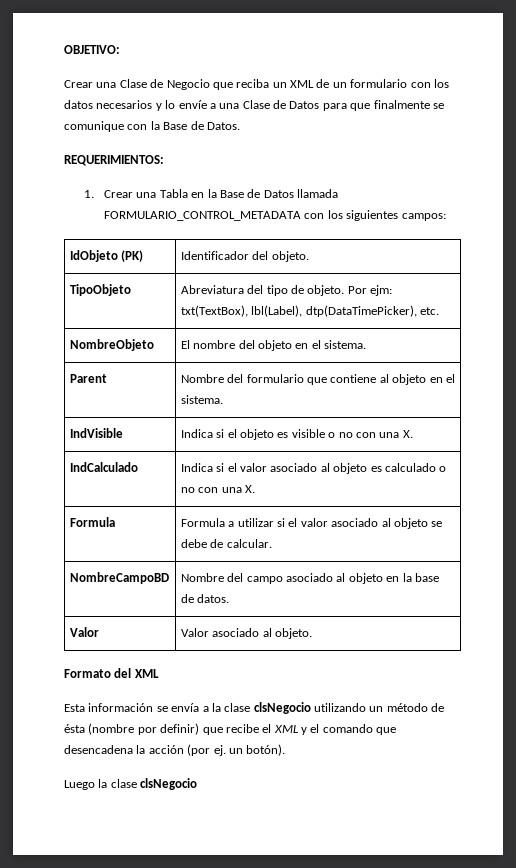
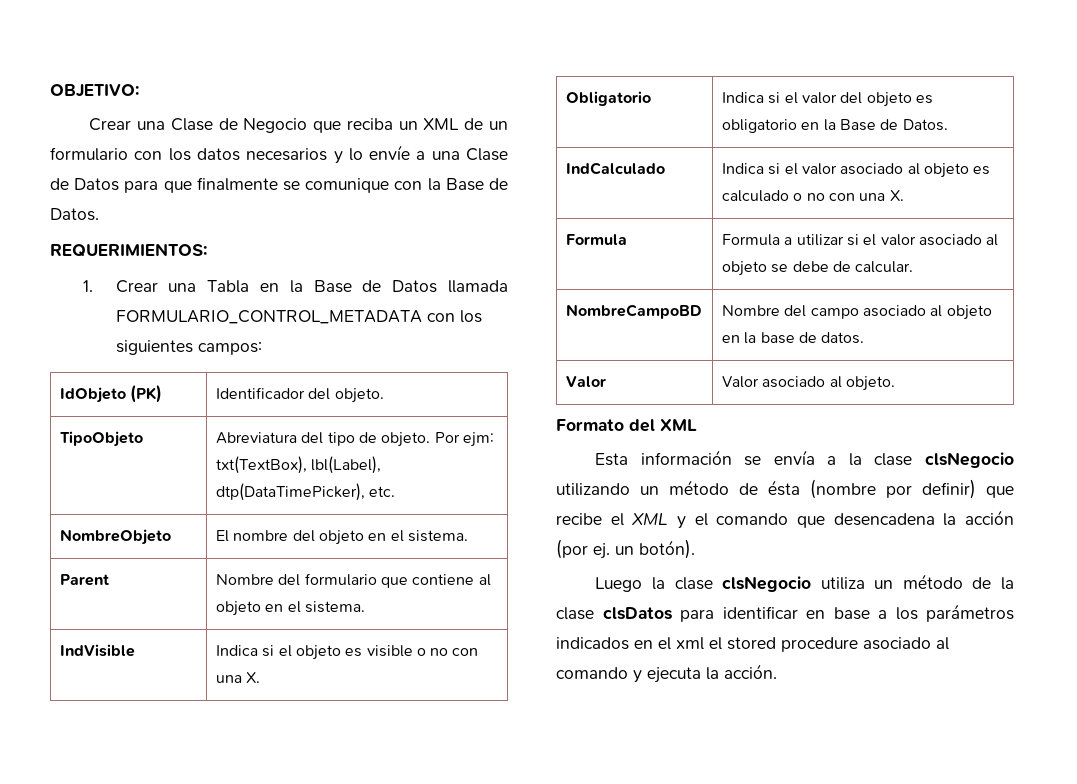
+ Obligatorio | Indica si el valor del objeto es obligatorio en la Base de Datos.
- Luego la clase clsNegocio
+ Luego la clase clsNegocio utiliza un método de la clase clsDatos para identificar en base a los parámetros indicados en el xml el stored procedure asociado al comando y ejecuta la acción.

